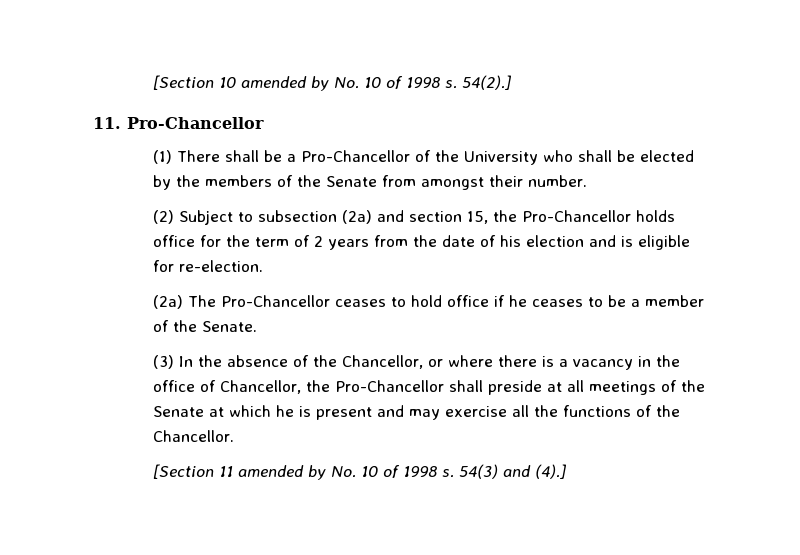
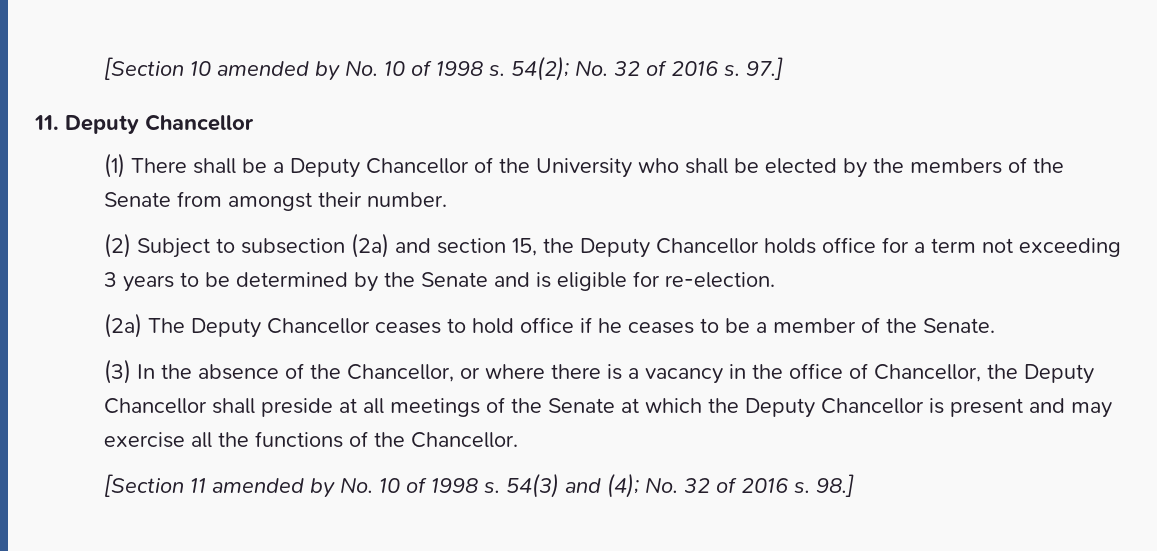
- 54(2).]
+ 54(2); No. 32 of 2016 s. 97.]
- 11. Pro-Chancellor
+ 11. Deputy Chancellor
- (1) There shall be a Pro-Chancellor of the University who shall be elected by the members of the Senate from amongst their number.
+ (1) There shall be a Deputy Chancellor of the University who shall be elected by the members of the Senate from amongst their number.
- (2) Subject to subsection (2a) and section 15, the Pro-Chancellor holds office for the term of 2 years from the date of his election and is eligible for re-election.
+ (2) Subject to subsection (2a) and section 15, the Deputy Chancellor holds office for a term not exceeding 3 years to be determined by the Senate and is eligible for re-election.
- (2a) The Pro-Chancellor ceases to hold office if he ceases to be a member of the Senate.
+ (2a) The Deputy Chancellor ceases to hold office if he ceases to be a member of the Senate.
- (3) In the absence of the Chancellor, or where there is a vacancy in the office of Chancellor, the Pro-Chancellor shall preside at all meetings of the Senate at which he is present and may exercise all the functions of the Chancellor.
+ (3) In the absence of the Chancellor, or where there is a vacancy in the office of Chancellor, the Deputy Chancellor shall preside at all meetings of the Senate at which the Deputy Chancellor is present and may exercise all the functions of the Chancellor.
- 54(3) and (4).]
+ 54(3) and (4); No. 32 of 2016 s. 98.]

